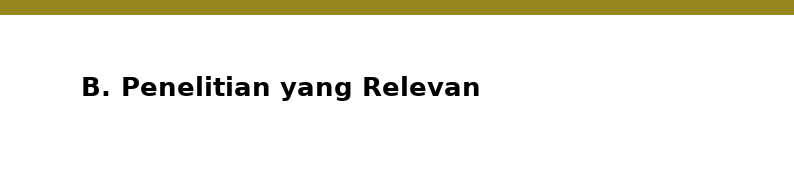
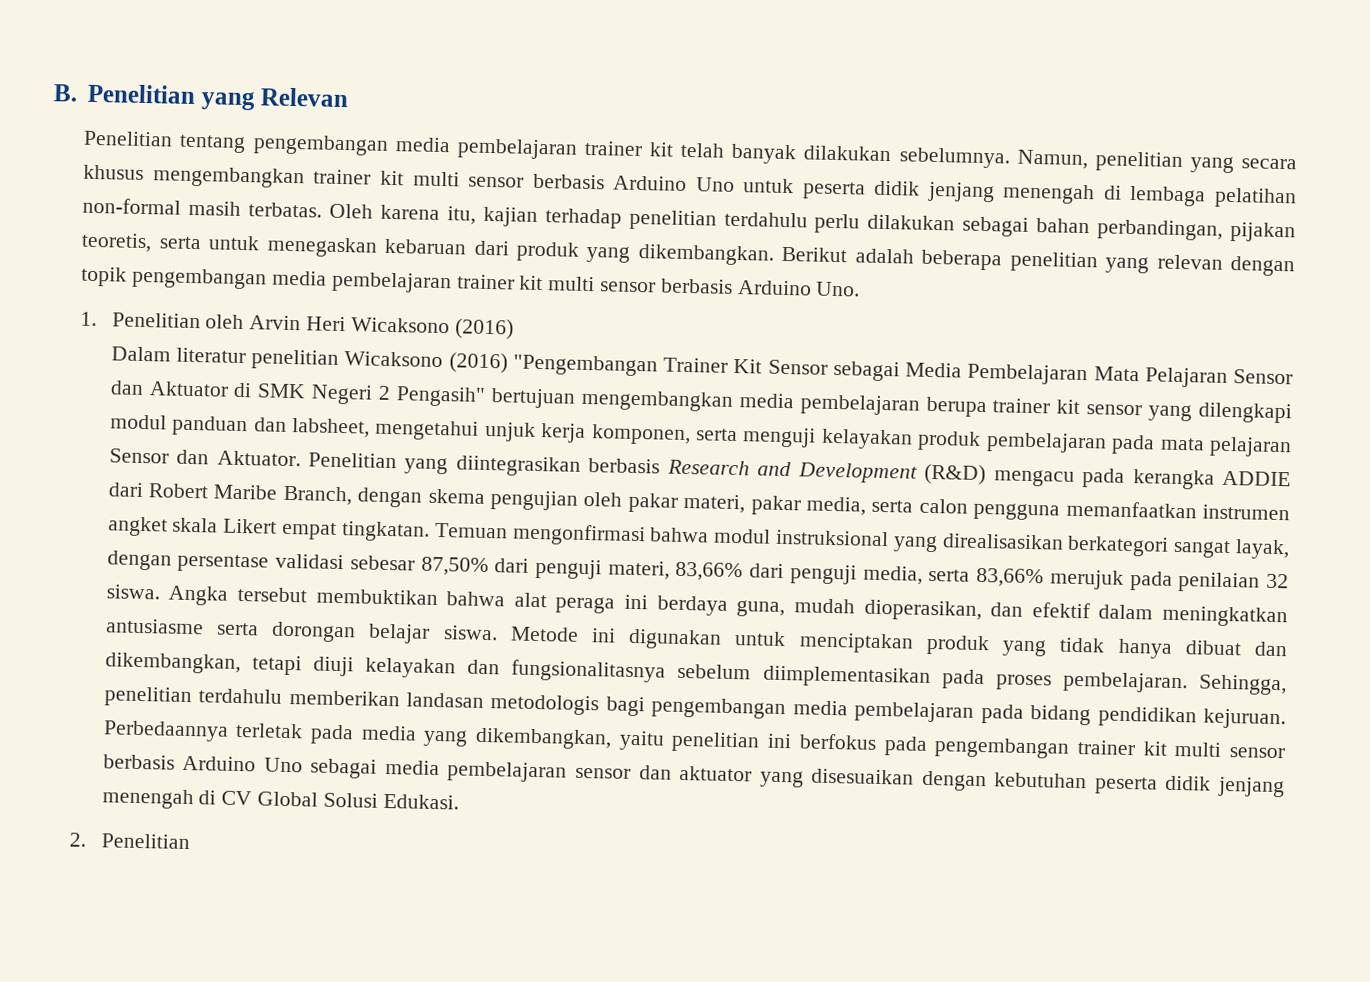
+ Penelitian tentang pengembangan media pembelajaran trainer kit telah banyak dilakukan sebelumnya. Namun, penelitian yang secara khusus mengembangkan trainer kit multi sensor berbasis Arduino Uno untuk peserta didik jenjang menengah di lembaga pelatihan non-formal masih terbatas. Oleh karena itu, kajian terhadap penelitian terdahulu perlu dilakukan sebagai bahan perbandingan, pijakan teoretis, serta untuk menegaskan kebaruan dari produk yang dikembangkan. Berikut adalah beberapa penelitian yang relevan dengan topik pengembangan media pembelajaran trainer kit multi sensor berbasis Arduino Uno.
+ 1. Penelitian oleh Arvin Heri Wicaksono (2016)
+ Dalam literatur penelitian Wicaksono (2016) "Pengembangan Trainer Kit Sensor sebagai Media Pembelajaran Mata Pelajaran Sensor dan Aktuator di SMK Negeri 2 Pengasih" bertujuan mengembangkan media pembelajaran berupa trainer kit sensor yang dilengkapi modul panduan dan labsheet, mengetahui unjuk kerja komponen, serta menguji kelayakan produk pembelajaran pada mata pelajaran Sensor dan Aktuator. Penelitian yang diintegrasikan berbasis Research and Development (R&D) mengacu pada kerangka ADDIE dari Robert Maribe Branch, dengan skema pengujian oleh pakar materi, pakar media, serta calon pengguna memanfaatkan instrumen angket skala Likert empat tingkatan. Temuan mengonfirmasi bahwa modul instruksional yang direalisasikan berkategori sangat layak, dengan persentase validasi sebesar 87,50% dari penguji materi, 83,66% dari penguji media, serta 83,66% merujuk pada penilaian 32 siswa. Angka tersebut membuktikan bahwa alat peraga ini berdaya guna, mudah dioperasikan, dan efektif dalam meningkatkan antusiasme serta dorongan belajar siswa. Metode ini digunakan untuk menciptakan produk yang tidak hanya dibuat dan dikembangkan, tetapi diuji kelayakan dan fungsionalitasnya sebelum diimplementasikan pada proses pembelajaran. Sehingga, penelitian terdahulu memberikan landasan metodologis bagi pengembangan media pembelajaran pada bidang pendidikan kejuruan. Perbedaannya terletak pada media yang dikembangkan, yaitu penelitian ini berfokus pada pengembangan trainer kit multi sensor berbasis Arduino Uno sebagai media pembelajaran sensor dan aktuator yang disesuaikan dengan kebutuhan peserta didik jenjang menengah di CV Global Solusi Edukasi.
+ 2. Penelitian

